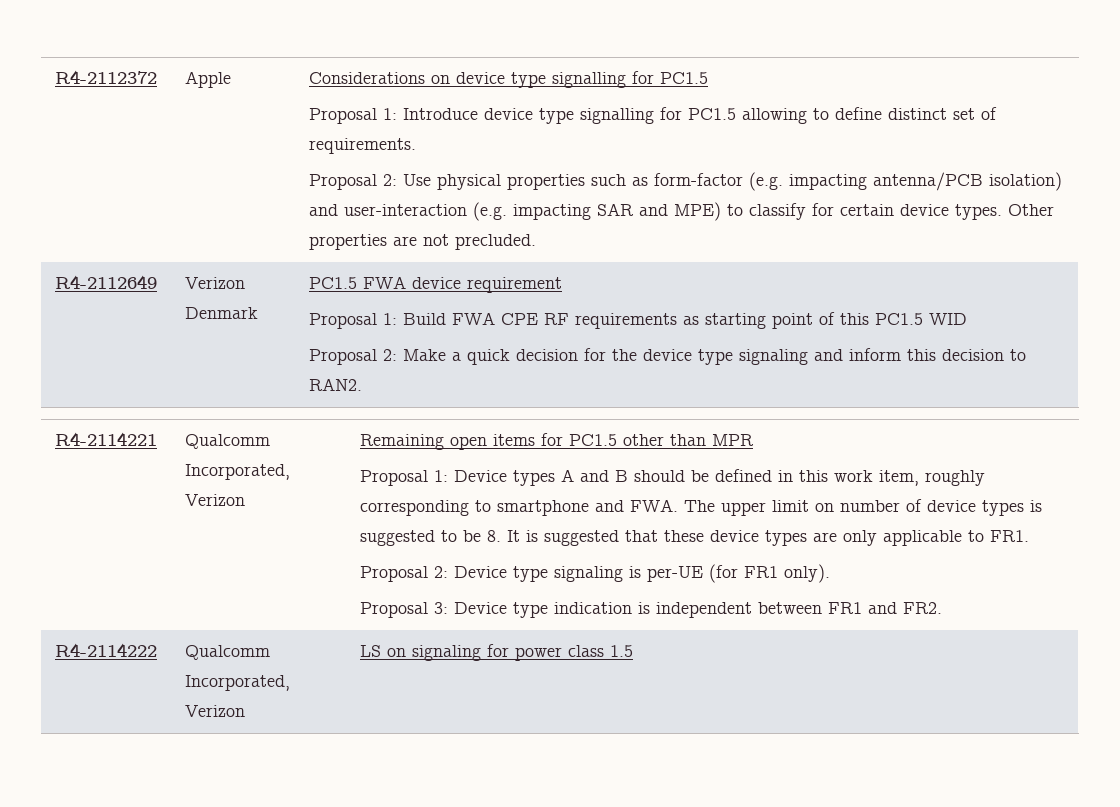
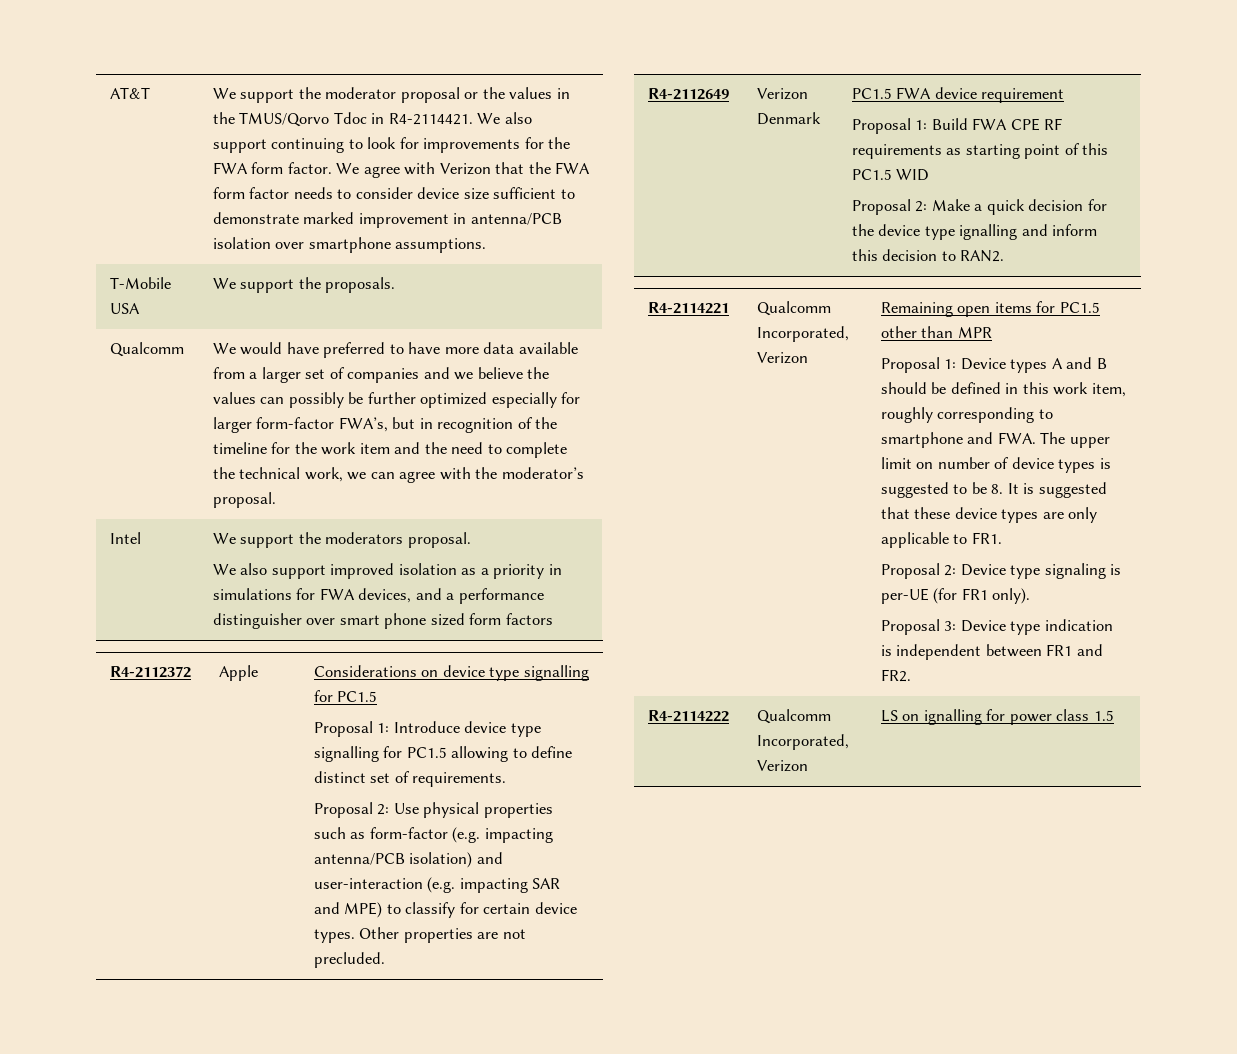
+ AT&T | We support the moderator proposal or the values in the TMUS/Qorvo Tdoc in R4-2114421. We also support continuing to look for improvements for the FWA form factor. We agree with Verizon that the FWA form factor needs to consider device size sufficient to demonstrate marked improvement in antenna/PCB isolation over smartphone assumptions.
+ T-Mobile USA | We support the proposals.
+ Qualcomm | We would have preferred to have more data available from a larger set of companies and we believe the values can possibly be further optimized especially for larger form-factor FWA’s, but in recognition of the timeline for the work item and the need to complete the technical work, we can agree with the moderator’s proposal.
+ Intel | We support the moderators proposal.
+ We also support improved isolation as a priority in simulations for FWA devices, and a performance distinguisher over smart phone sized form factors
  R4-2112649 | Verizon Denmark | PC1.5 FWA device requirement
  Proposal 1: Build FWA CPE RF requirements as starting point of this PC1.5 WID
- Proposal 2: Make a quick decision for the device type signaling and inform this decision to RAN2.
+ Proposal 2: Make a quick decision for the device type ignalling and inform this decision to RAN2.
- R4-2114222 | Qualcomm Incorporated, Verizon | LS on signaling for power class 1.5
+ R4-2114222 | Qualcomm Incorporated, Verizon | LS on ignalling for power class 1.5

